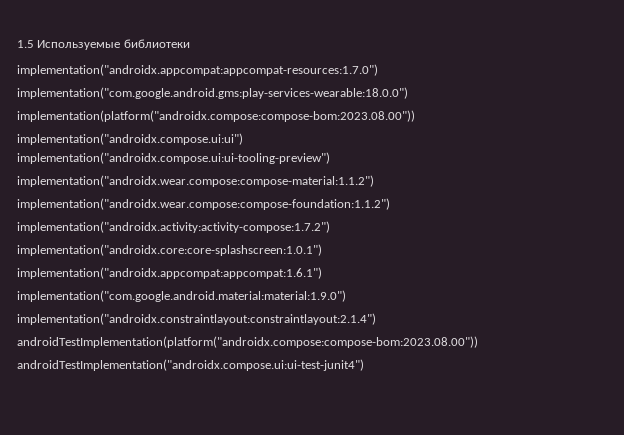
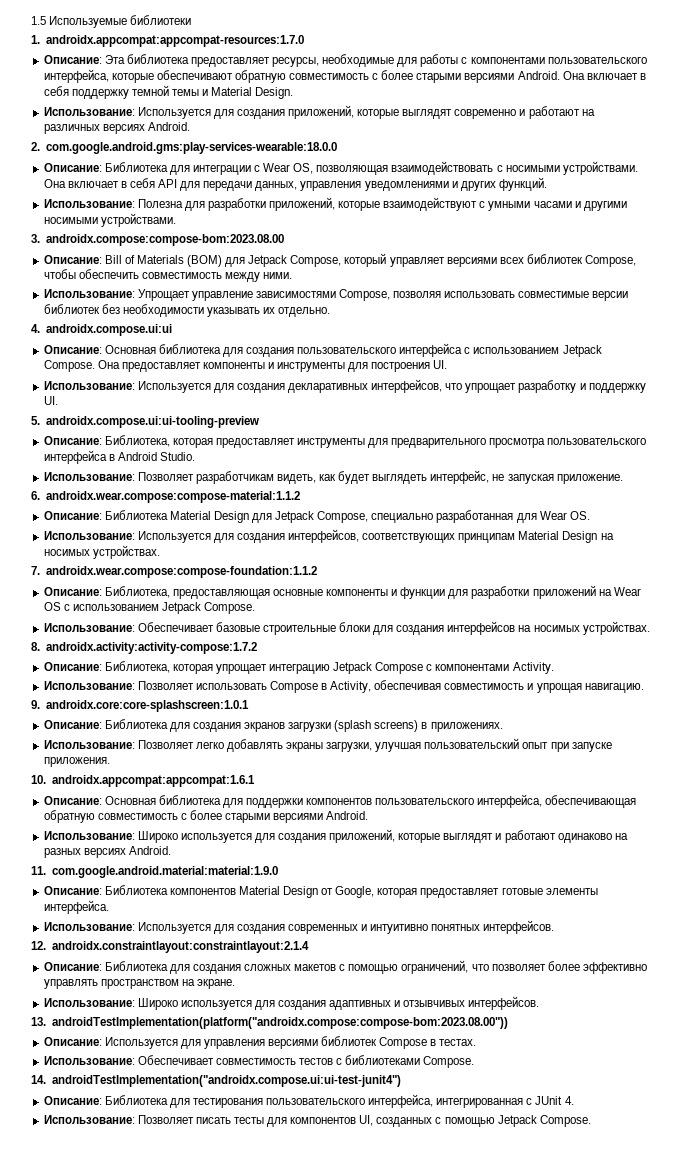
- implementation("androidx.appcompat:appcompat-resources:1.7.0")
- implementation("com.google.android.gms:play-services-wearable:18.0.0")
- implementation(platform("androidx.compose:compose-bom:2023.08.00"))
- implementation("androidx.compose.ui:ui")
- implementation("androidx.compose.ui:ui-tooling-preview")
- implementation("androidx.wear.compose:compose-material:1.1.2")
- implementation("androidx.wear.compose:compose-foundation:1.1.2")
- implementation("androidx.activity:activity-compose:1.7.2")
- implementation("androidx.core:core-splashscreen:1.0.1")
- implementation("androidx.appcompat:appcompat:1.6.1")
- implementation("com.google.android.material:material:1.9.0")
- implementation("androidx.constraintlayout:constraintlayout:2.1.4")
- androidTestImplementation(platform("androidx.compose:compose-bom:2023.08.00"))
- androidTestImplementation("androidx.compose.ui:ui-test-junit4")
+ 1. androidx.appcompat:appcompat-resources:1.7.0
+ Описание: Эта библиотека предоставляет ресурсы, необходимые для работы с компонентами пользовательского интерфейса, которые обеспечивают обратную совместимость с более старыми версиями Android. Она включает в себя поддержку темной темы и Material Design.
+ Использование: Используется для создания приложений, которые выглядят современно и работают на различных версиях Android.
+ 2. com.google.android.gms:play-services-wearable:18.0.0
+ Описание: Библиотека для интеграции с Wear OS, позволяющая взаимодействовать с носимыми устройствами. Она включает в себя API для передачи данных, управления уведомлениями и других функций.
+ Использование: Полезна для разработки приложений, которые взаимодействуют с умными часами и другими носимыми устройствами.
+ 3. androidx.compose:compose-bom:2023.08.00
+ Описание: Bill of Materials (BOM) для Jetpack Compose, который управляет версиями всех библиотек Compose, чтобы обеспечить совместимость между ними.
+ Использование: Упрощает управление зависимостями Compose, позволяя использовать совместимые версии библиотек без необходимости указывать их отдельно.
+ 4. androidx.compose.ui:ui
+ Описание: Основная библиотека для создания пользовательского интерфейса с использованием Jetpack Compose. Она предоставляет компоненты и инструменты для построения UI.
+ Использование: Используется для создания декларативных интерфейсов, что упрощает разработку и поддержку UI.
+ 5. androidx.compose.ui:ui-tooling-preview
+ Описание: Библиотека, которая предоставляет инструменты для предварительного просмотра пользовательского интерфейса в Android Studio.
+ Использование: Позволяет разработчикам видеть, как будет выглядеть интерфейс, не запуская приложение.
+ 6. androidx.wear.compose:compose-material:1.1.2
+ Описание: Библиотека Material Design для Jetpack Compose, специально разработанная для Wear OS.
+ Использование: Используется для создания интерфейсов, соответствующих принципам Material Design на носимых устройствах.
+ 7. androidx.wear.compose:compose-foundation:1.1.2
+ Описание: Библиотека, предоставляющая основные компоненты и функции для разработки приложений на Wear OS с использованием Jetpack Compose.
+ Использование: Обеспечивает базовые строительные блоки для создания интерфейсов на носимых устройствах.
+ 8. androidx.activity:activity-compose:1.7.2
+ Описание: Библиотека, которая упрощает интеграцию Jetpack Compose с компонентами Activity.
+ Использование: Позволяет использовать Compose в Activity, обеспечивая совместимость и упрощая навигацию.
+ 9. androidx.core:core-splashscreen:1.0.1
+ Описание: Библиотека для создания экранов загрузки (splash screens) в приложениях.
+ Использование: Позволяет легко добавлять экраны загрузки, улучшая пользовательский опыт при запуске приложения.
+ 10. androidx.appcompat:appcompat:1.6.1
+ Описание: Основная библиотека для поддержки компонентов пользовательского интерфейса, обеспечивающая обратную совместимость с более старыми версиями Android.
+ Использование: Широко используется для создания приложений, которые выглядят и работают одинаково на разных версиях Android.
+ 11. com.google.android.material:material:1.9.0
+ Описание: Библиотека компонентов Material Design от Google, которая предоставляет готовые элементы интерфейса.
+ Использование: Используется для создания современных и интуитивно понятных интерфейсов.
+ 12. androidx.constraintlayout:constraintlayout:2.1.4
+ Описание: Библиотека для создания сложных макетов с помощью ограничений, что позволяет более эффективно управлять пространством на экране.
+ Использование: Широко используется для создания адаптивных и отзывчивых интерфейсов.
+ 13. androidTestImplementation(platform("androidx.compose:compose-bom:2023.08.00"))
+ Описание: Используется для управления версиями библиотек Compose в тестах.
+ Использование: Обеспечивает совместимость тестов с библиотеками Compose.
+ 14. androidTestImplementation("androidx.compose.ui:ui-test-junit4")
+ Описание: Библиотека для тестирования пользовательского интерфейса, интегрированная с JUnit 4.
+ Использование: Позволяет писать тесты для компонентов UI, созданных с помощью Jetpack Compose.

